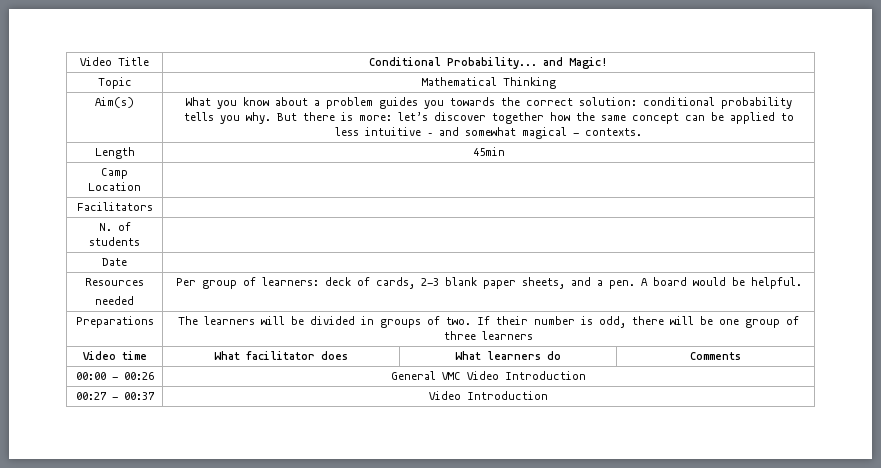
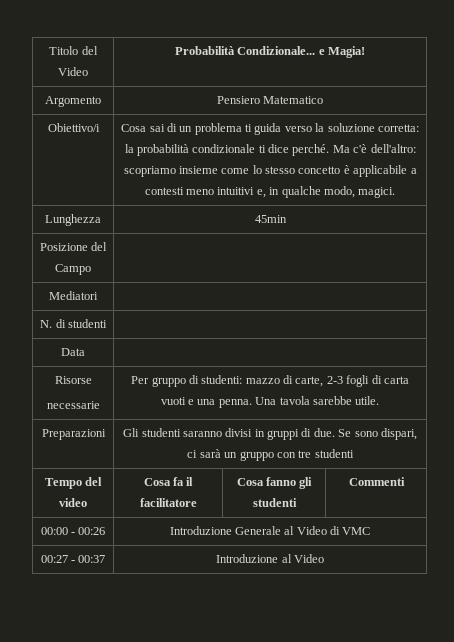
- Video Title | Conditional Probability... and Magic!
- Topic | Mathematical Thinking
- Aim(s) | What you know about a problem guides you towards the correct solution: conditional probability tells you why. But there is more: let’s discover together how the same concept can be applied to less intuitive – and somewhat magical - contexts.
- Length | 45min
- Camp Location |
- Facilitators |
- N. of students |
- Date |
- Resources
- needed | Per group of learners: deck of cards, 2-3 blank paper sheets, and a pen. A board would be helpful.
- Preparations | The learners will be divided in groups of two. If their number is odd, there will be one group of three learners
- Video time | What facilitator does | What learners do | Comments
- 00:00 - 00:26 | General VMC Video Introduction
+ Titolo del Video | Probabilità Condizionale... e Magia!
+ Argomento | Pensiero Matematico
+ Obiettivo/i | Cosa sai di un problema ti guida verso la soluzione corretta: la probabilità condizionale ti dice perché. Ma c'è dell'altro: scopriamo insieme come lo stesso concetto è applicabile a contesti meno intuitivi e, in qualche modo, magici.
+ Lunghezza | 45min
+ Posizione del Campo |
+ Mediatori |
+ N. di studenti |
+ Data |
+ Risorse
+ necessarie | Per gruppo di studenti: mazzo di carte, 2-3 fogli di carta vuoti e una penna. Una tavola sarebbe utile.
+ Preparazioni | Gli studenti saranno divisi in gruppi di due. Se sono dispari, ci sarà un gruppo con tre studenti
+ Tempo del video | Cosa fa il facilitatore | Cosa fanno gli studenti | Commenti
+ 00:00 - 00:26 | Introduzione Generale al Video di VMC
- 00:27 - 00:37 | Video Introduction
+ 00:27 - 00:37 | Introduzione al Video

